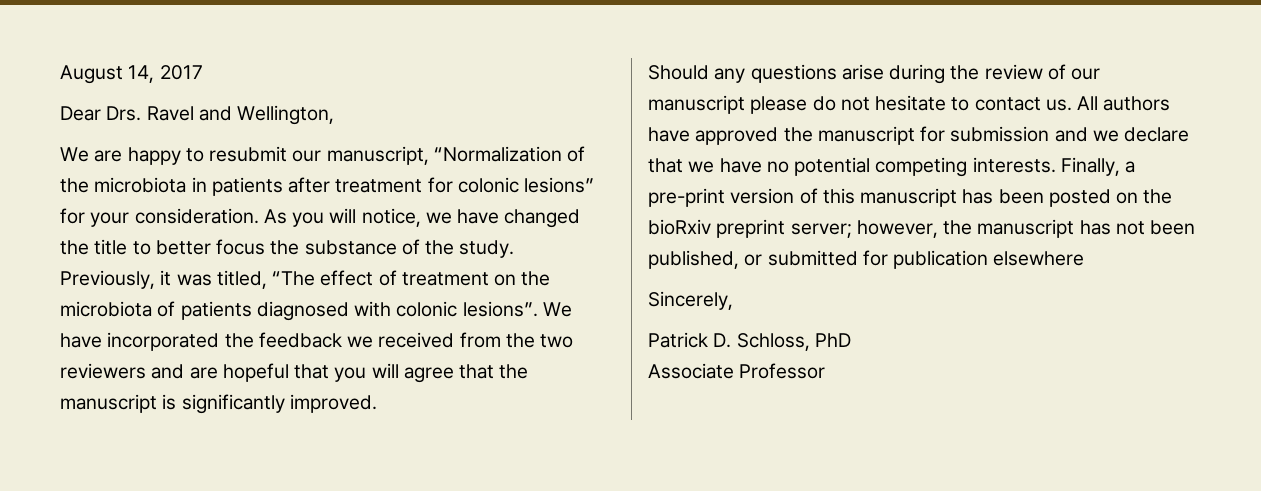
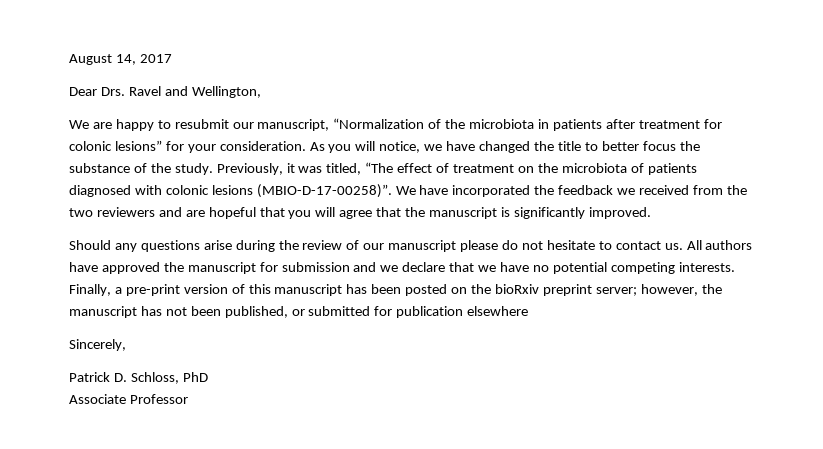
- Previously, it was titled, “The effect of treatment on the microbiota of patients diagnosed with colonic lesions”.
+ Previously, it was titled, “The effect of treatment on the microbiota of patients diagnosed with colonic lesions (MBIO-D-17-00258)”.

